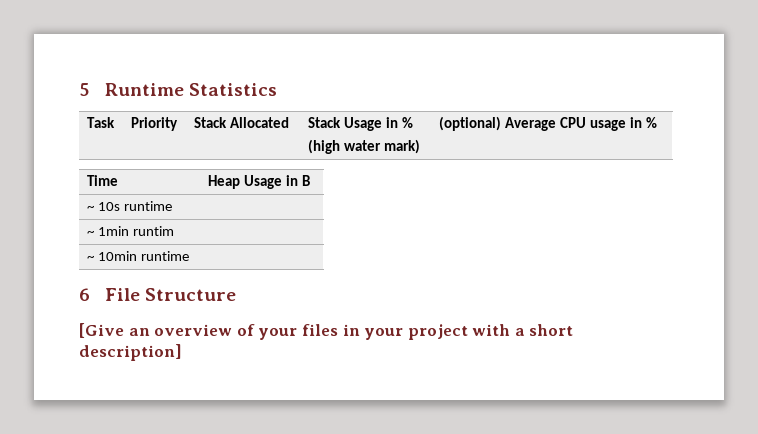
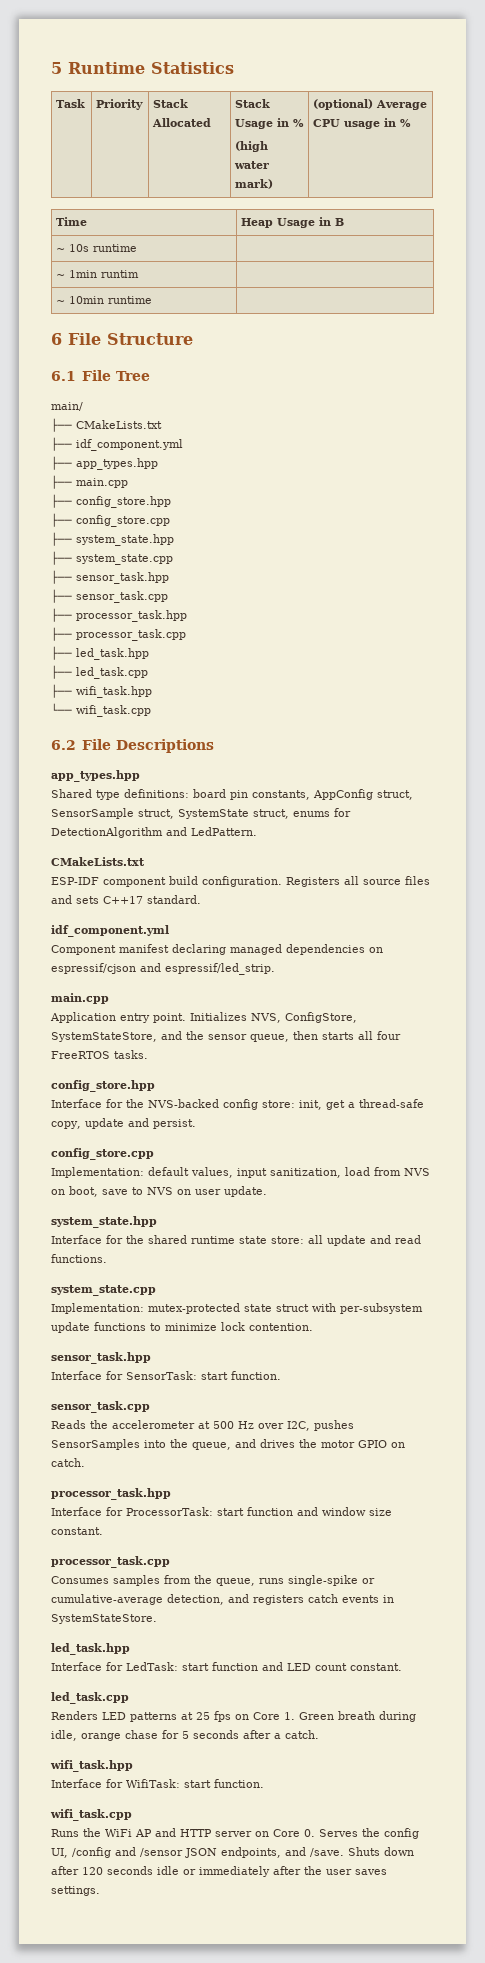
- [Give an overview of your files in your project with a short description]
+ 6.1 File Tree
+ main/
+ ├── CMakeLists.txt
+ ├── idf_component.yml
+ ├── app_types.hpp
+ ├── main.cpp
+ ├── config_store.hpp
+ ├── config_store.cpp
+ ├── system_state.hpp
+ ├── system_state.cpp
+ ├── sensor_task.hpp
+ ├── sensor_task.cpp
+ ├── processor_task.hpp
+ ├── processor_task.cpp
+ ├── led_task.hpp
+ ├── led_task.cpp
+ ├── wifi_task.hpp
+ └── wifi_task.cpp
+ 6.2 File Descriptions
+ app_types.hpp
+ Shared type definitions: board pin constants, AppConfig struct, SensorSample struct, SystemState struct, enums for DetectionAlgorithm and LedPattern.
+ CMakeLists.txt
+ ESP-IDF component build configuration. Registers all source files and sets C++17 standard.
+ idf_component.yml
+ Component manifest declaring managed dependencies on espressif/cjson and espressif/led_strip.
+ main.cpp
+ Application entry point. Initializes NVS, ConfigStore, SystemStateStore, and the sensor queue, then starts all four FreeRTOS tasks.
+ config_store.hpp
+ Interface for the NVS-backed config store: init, get a thread-safe copy, update and persist.
+ config_store.cpp
+ Implementation: default values, input sanitization, load from NVS on boot, save to NVS on user update.
+ system_state.hpp
+ Interface for the shared runtime state store: all update and read functions.
+ system_state.cpp
+ Implementation: mutex-protected state struct with per-subsystem update functions to minimize lock contention.
+ sensor_task.hpp
+ Interface for SensorTask: start function.
+ sensor_task.cpp
+ Reads the accelerometer at 500 Hz over I2C, pushes SensorSamples into the queue, and drives the motor GPIO on catch.
+ processor_task.hpp
+ Interface for ProcessorTask: start function and window size constant.
+ processor_task.cpp
+ Consumes samples from the queue, runs single-spike or cumulative-average detection, and registers catch events in SystemStateStore.
+ led_task.hpp
+ Interface for LedTask: start function and LED count constant.
+ led_task.cpp
+ Renders LED patterns at 25 fps on Core 1. Green breath during idle, orange chase for 5 seconds after a catch.
+ wifi_task.hpp
+ Interface for WifiTask: start function.
+ wifi_task.cpp
+ Runs the WiFi AP and HTTP server on Core 0. Serves the config UI, /config and /sensor JSON endpoints, and /save. Shuts down after 120 seconds idle or immediately after the user saves settings.

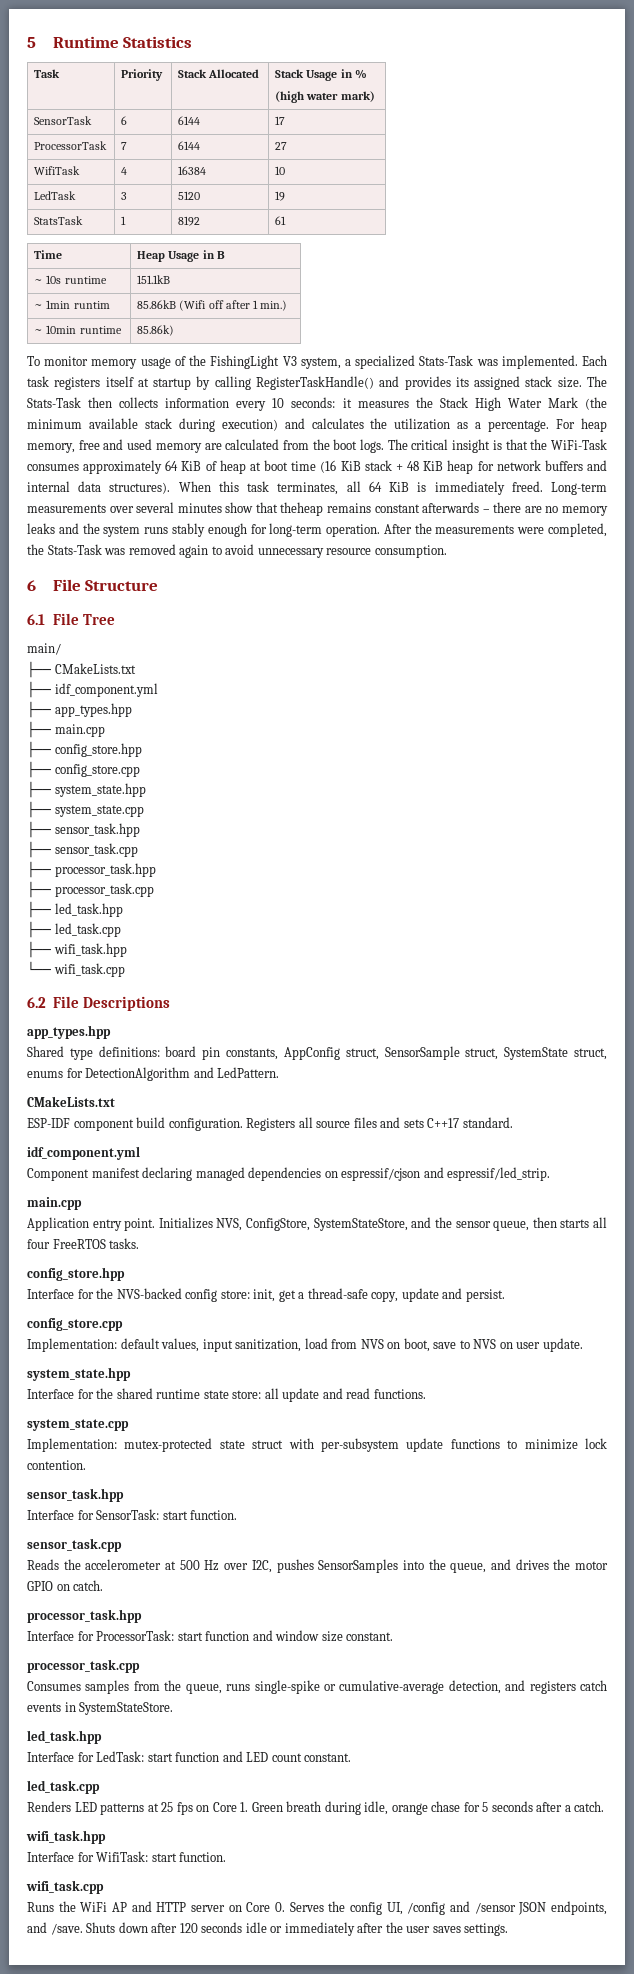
  Task | Priority | Stack Allocated | Stack Usage in %
- (high water mark) | (optional) Average CPU usage in %
+ (high water mark)
+ SensorTask | 6 | 6144 | 17
+ ProcessorTask | 7 | 6144 | 27
+ WifiTask | 4 | 16384 | 10
+ LedTask | 3 | 5120 | 19
+ StatsTask | 1 | 8192 | 61
- ~ 10s runtime |
+ ~ 10s runtime | 151.1kB
- ~ 1min runtim |
- ~ 10min runtime |
+ ~ 1min runtim | 85.86kB (Wifi off after 1 min.)
+ ~ 10min runtime | 85.86k)
+ To monitor memory usage of the FishingLight V3 system, a specialized Stats-Task was implemented. Each task registers itself at startup by calling RegisterTaskHandle() and provides its assigned stack size. The Stats-Task then collects information every 10 seconds: it measures the Stack High Water Mark (the minimum available stack during execution) and calculates the utilization as a percentage. For heap memory, free and used memory are calculated from the boot logs. The critical insight is that the WiFi-Task consumes approximately 64 KiB of heap at boot time (16 KiB stack + 48 KiB heap for network buffers and internal data structures). When this task terminates, all 64 KiB is immediately freed. Long-term measurements over several minutes show that theheap remains constant afterwards – there are no memory leaks and the system runs stably enough for long-term operation. After the measurements were completed, the Stats-Task was removed again to avoid unnecessary resource consumption.

